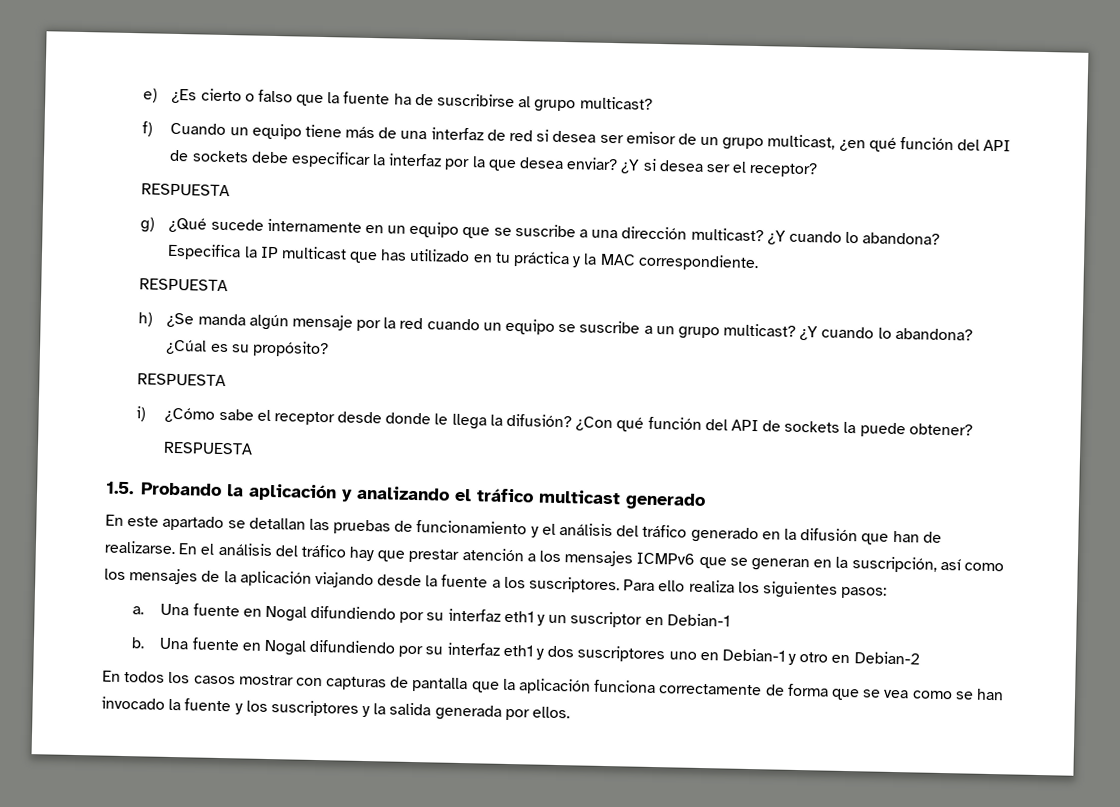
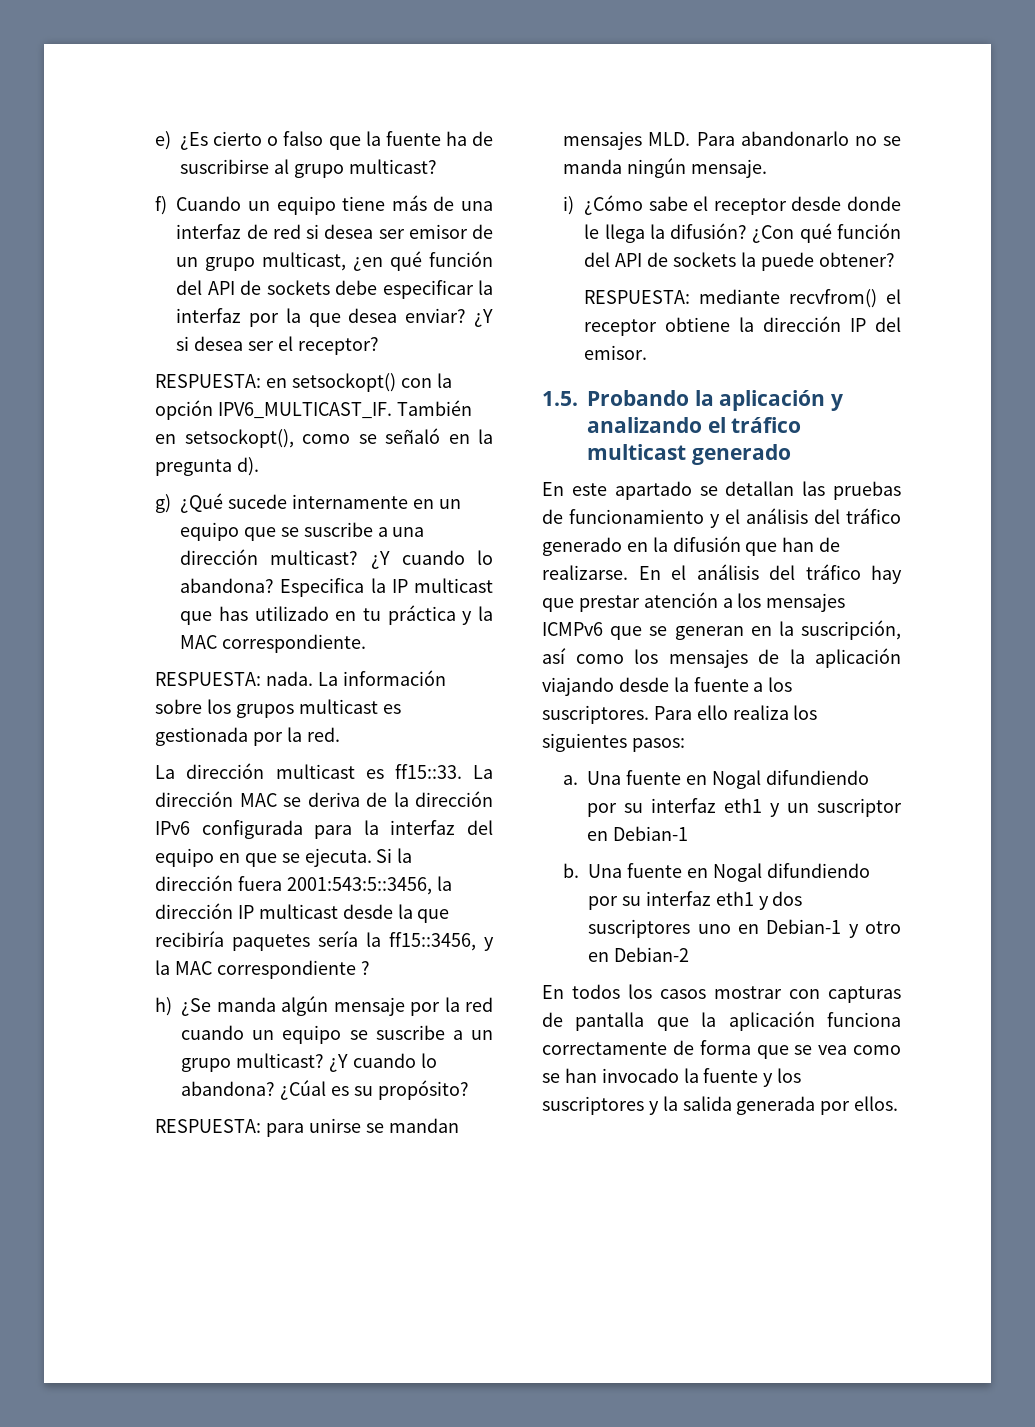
  ¿Y si desea ser el receptor?
- RESPUESTA
+ RESPUESTA: en setsockopt() con la opción IPV6_MULTICAST_IF. También en setsockopt(), como se señaló en la pregunta d).
  Especifica la IP multicast que has utilizado en tu práctica y la MAC correspondiente.
- RESPUESTA
+ RESPUESTA: nada. La información sobre los grupos multicast es gestionada por la red.
+ La dirección multicast es ff15::33. La dirección MAC se deriva de la dirección IPv6 configurada para la interfaz del equipo en que se ejecuta. Si la dirección fuera 2001:543:5::3456, la dirección IP multicast desde la que recibiría paquetes sería la ff15::3456, y la MAC correspondiente ?
  ¿Cúal es su propósito?
- RESPUESTA
+ RESPUESTA: para unirse se mandan mensajes MLD. Para abandonarlo no se manda ningún mensaje.
  ¿Con qué función del API de sockets la puede obtener?
- RESPUESTA
+ RESPUESTA: mediante recvfrom() el receptor obtiene la dirección IP del emisor.

